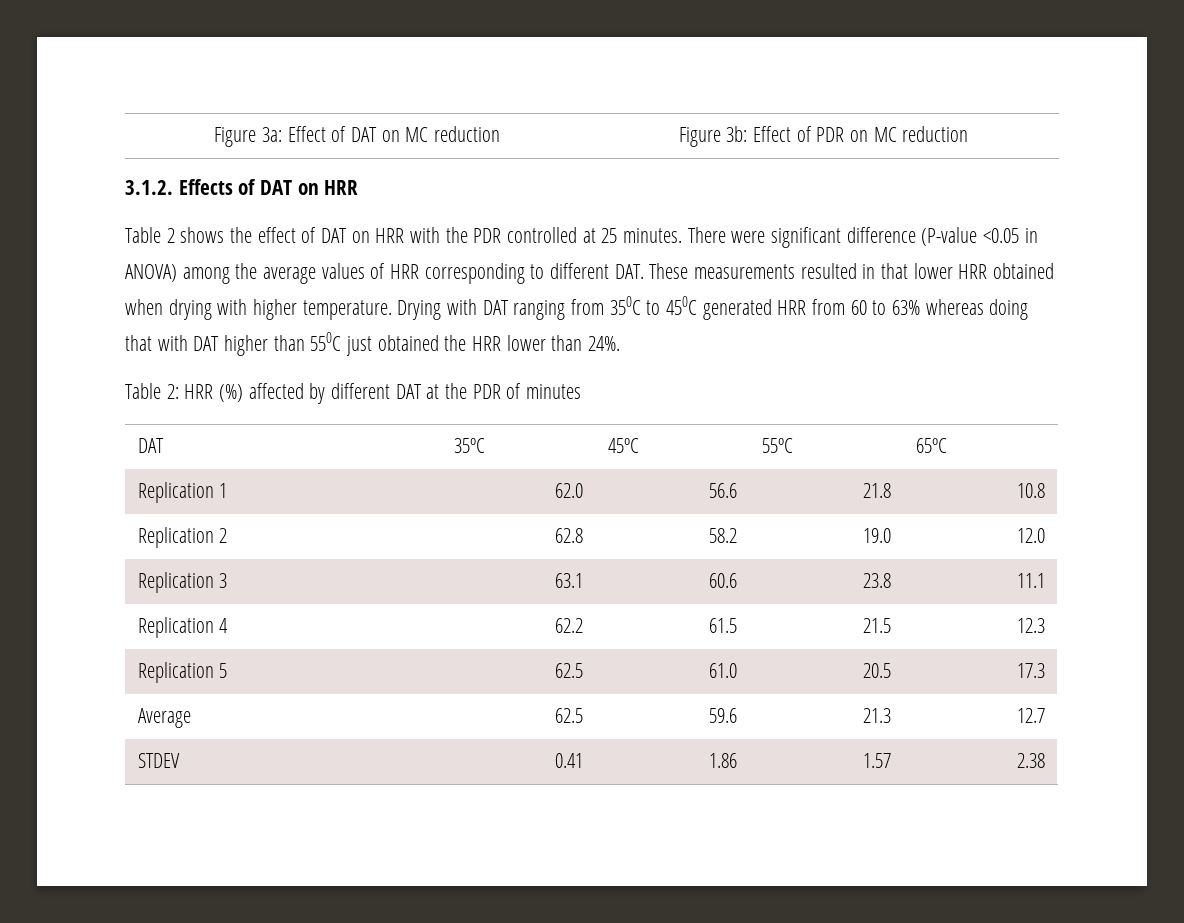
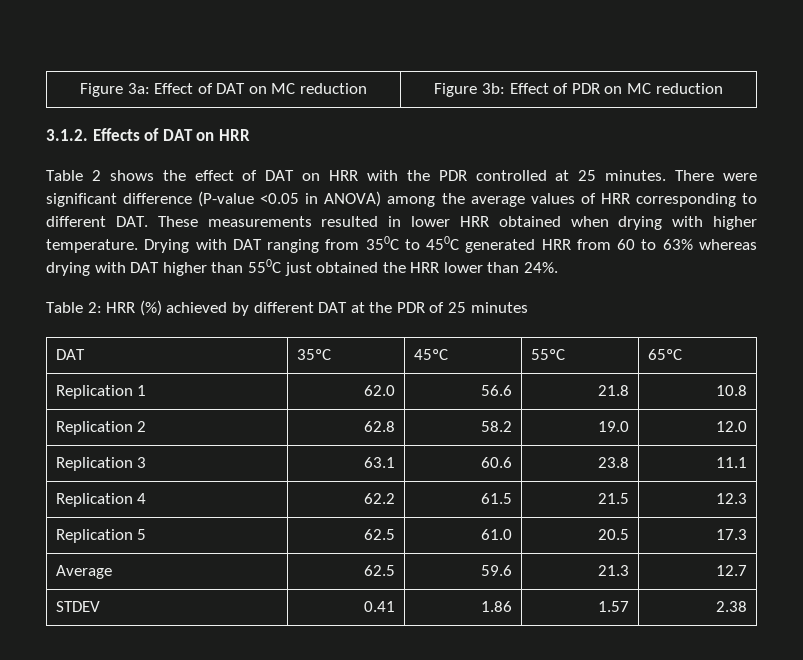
- There were significant difference (P-value <0.05 in ANOVA) among the average values of HRR corresponding to different DAT. These measurements resulted in that lower HRR obtained when drying with higher temperature.
+ There were significant difference (P-value <0.05 in ANOVA) among the average values of HRR corresponding to different DAT. These measurements resulted in lower HRR obtained when drying with higher temperature.
- Drying with DAT ranging from 350C to 450C generated HRR from 60 to 63% whereas doing that with DAT higher than 550C just obtained the HRR lower than 24%.
+ Drying with DAT ranging from 350C to 450C generated HRR from 60 to 63% whereas drying with DAT higher than 550C just obtained the HRR lower than 24%.
- Table 2: HRR (%) affected by different DAT at the PDR of minutes
+ Table 2: HRR (%) achieved by different DAT at the PDR of 25 minutes

